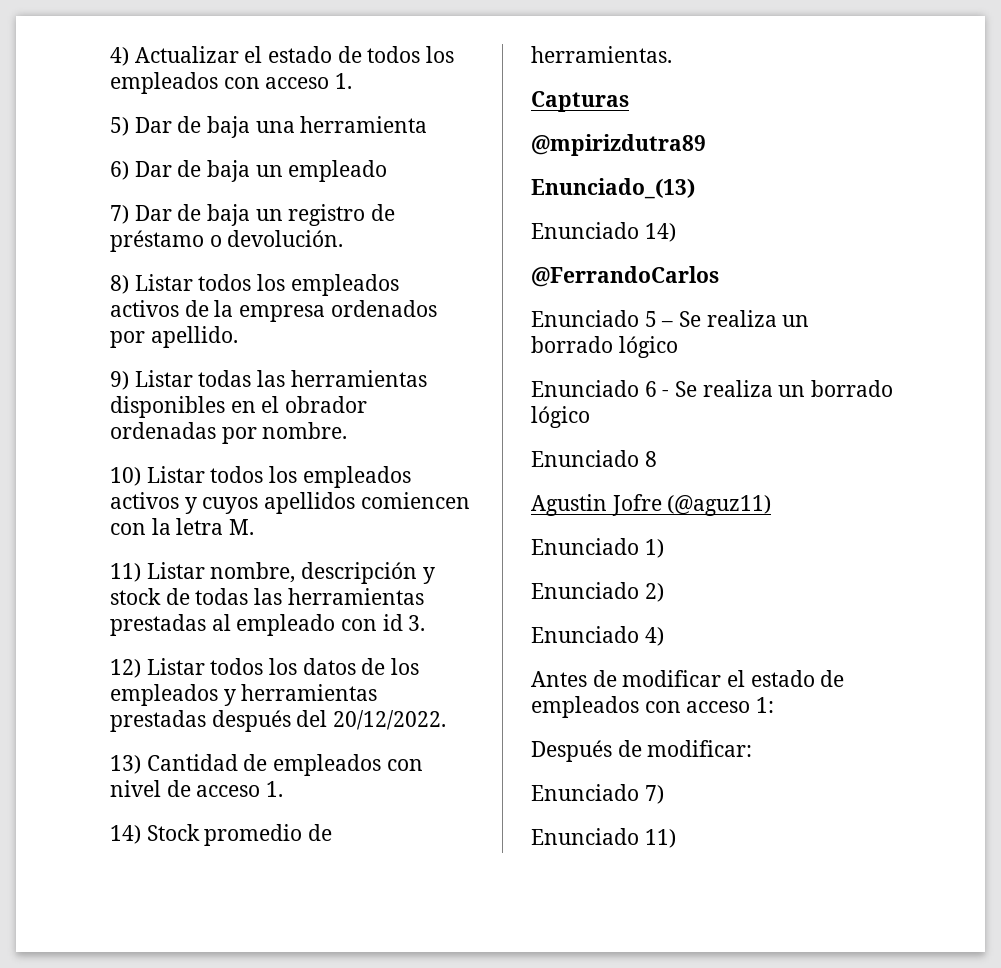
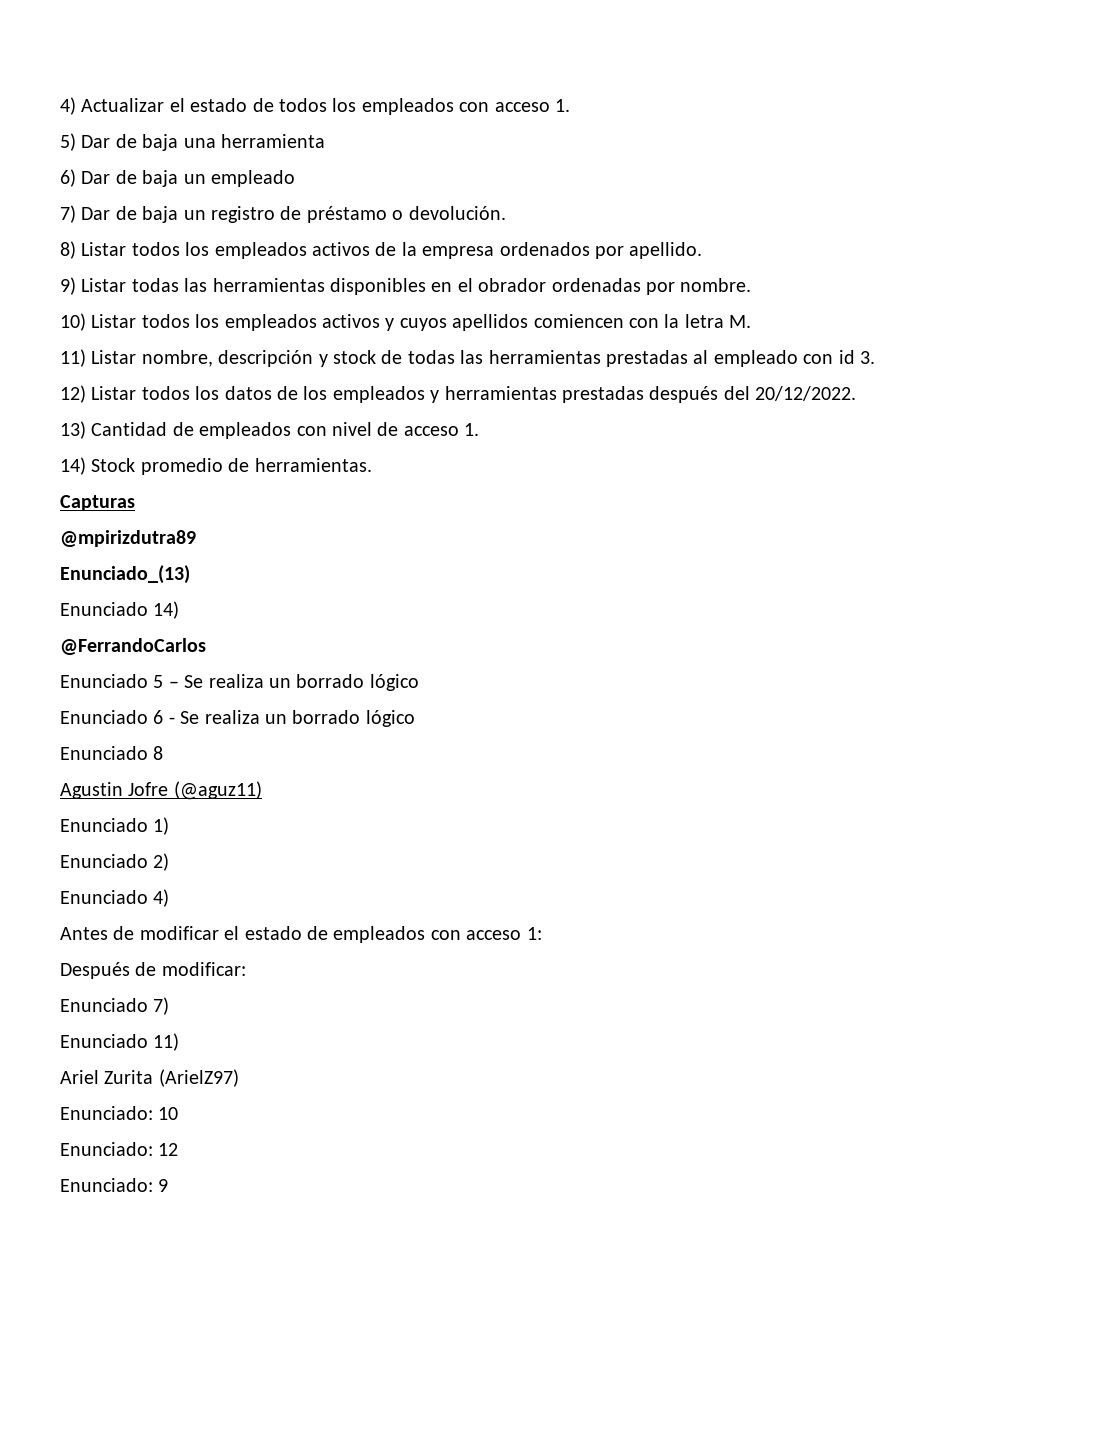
+ Ariel Zurita (ArielZ97)
+ Enunciado: 10
+ Enunciado: 12
+ Enunciado: 9

